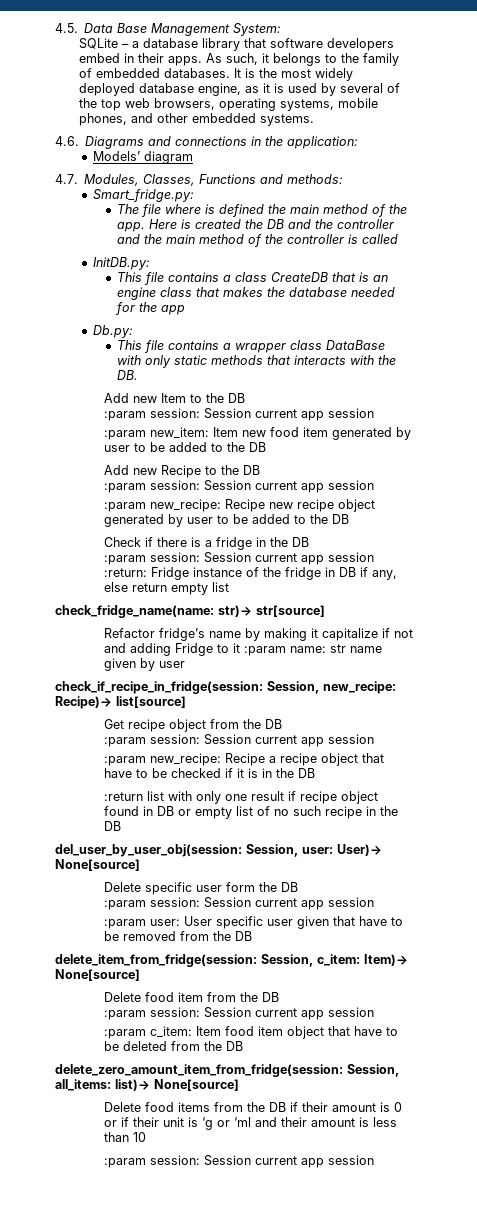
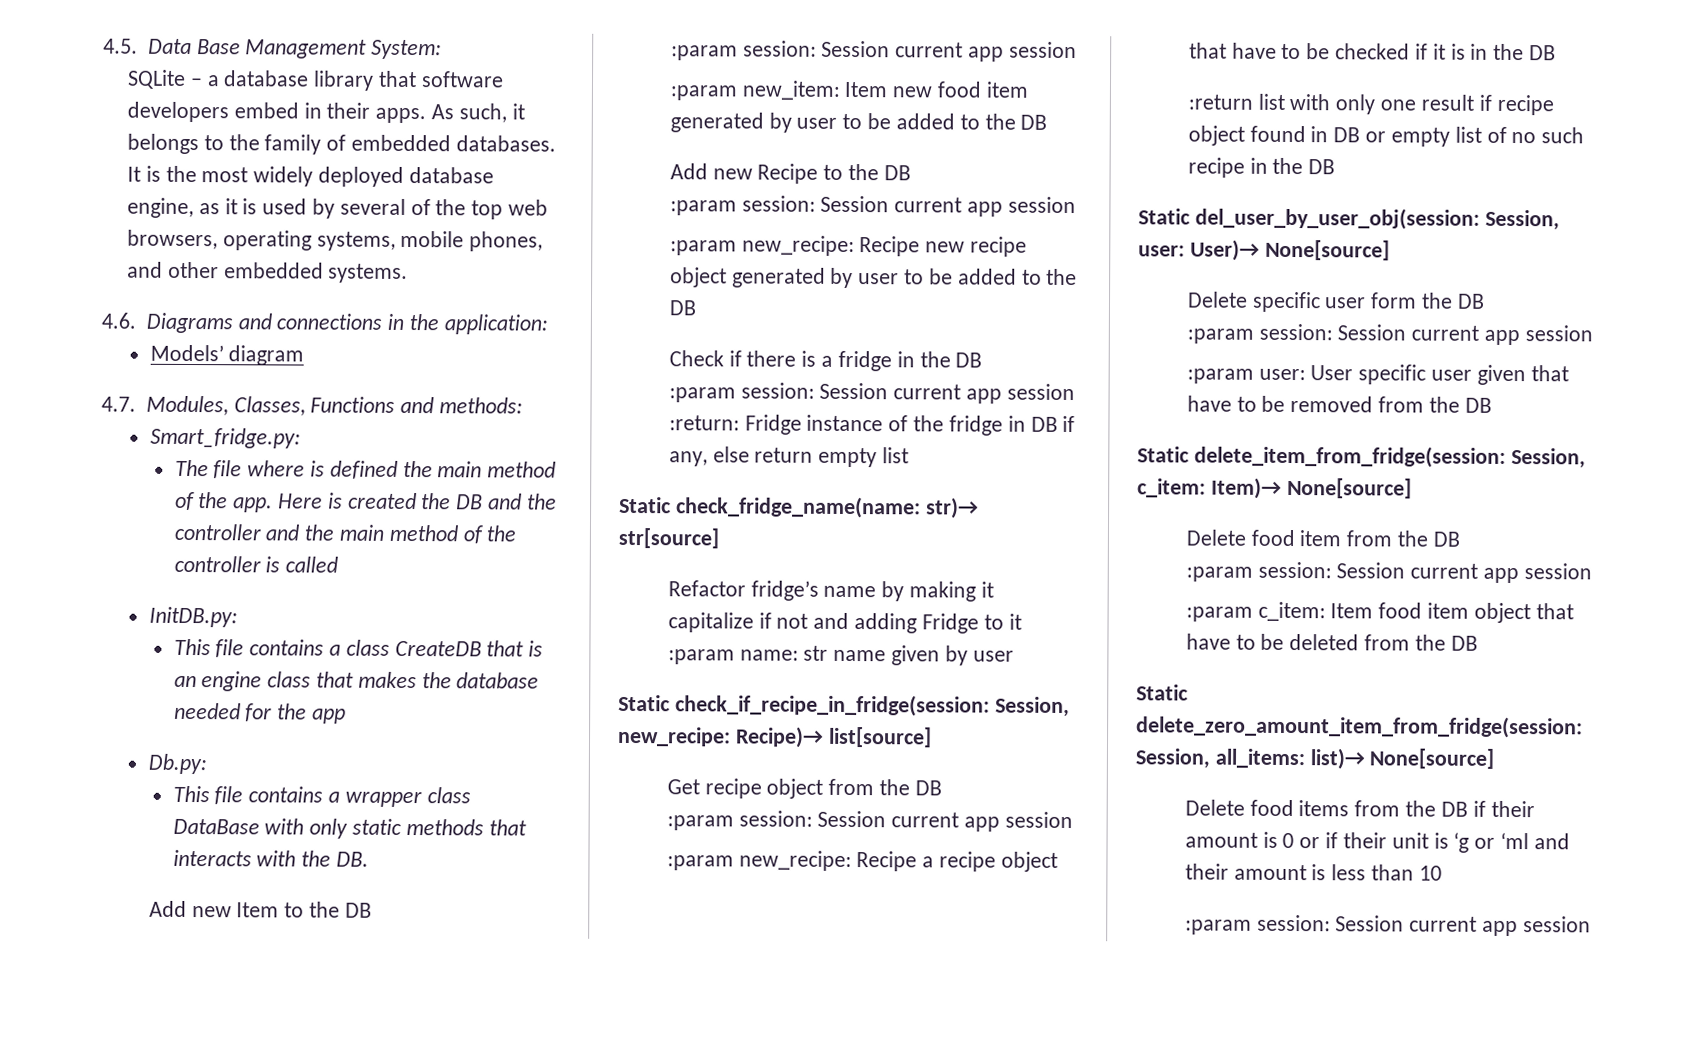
- check_fridge_name(name: str)→ str[source]
+ Static check_fridge_name(name: str)→ str[source]
- check_if_recipe_in_fridge(session: Session, new_recipe: Recipe)→ list[source]
+ Static check_if_recipe_in_fridge(session: Session, new_recipe: Recipe)→ list[source]
- del_user_by_user_obj(session: Session, user: User)→ None[source]
+ Static del_user_by_user_obj(session: Session, user: User)→ None[source]
- delete_item_from_fridge(session: Session, c_item: Item)→ None[source]
+ Static delete_item_from_fridge(session: Session, c_item: Item)→ None[source]
- delete_zero_amount_item_from_fridge(session: Session, all_items: list)→ None[source]
+ Static delete_zero_amount_item_from_fridge(session: Session, all_items: list)→ None[source]

